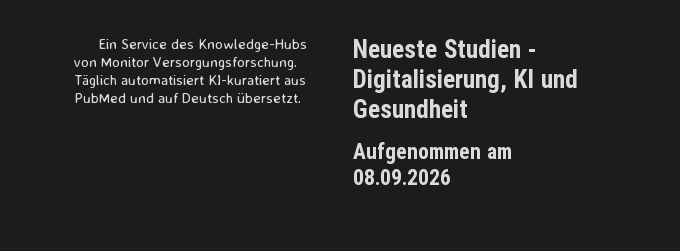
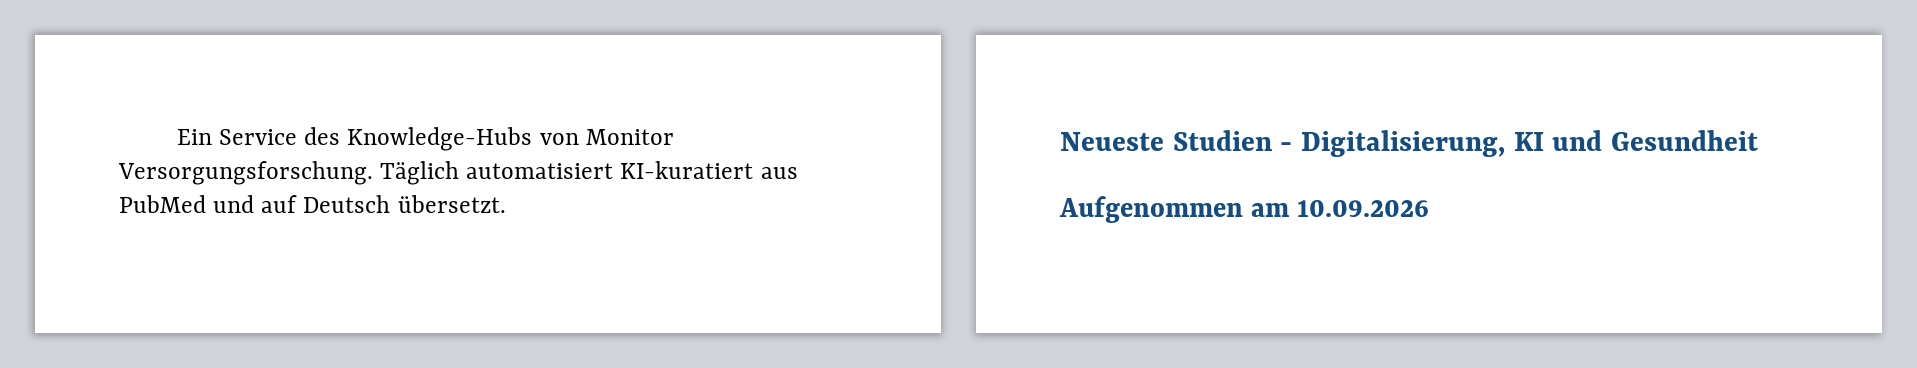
- Aufgenommen am 08.09.2026
+ Aufgenommen am 10.09.2026

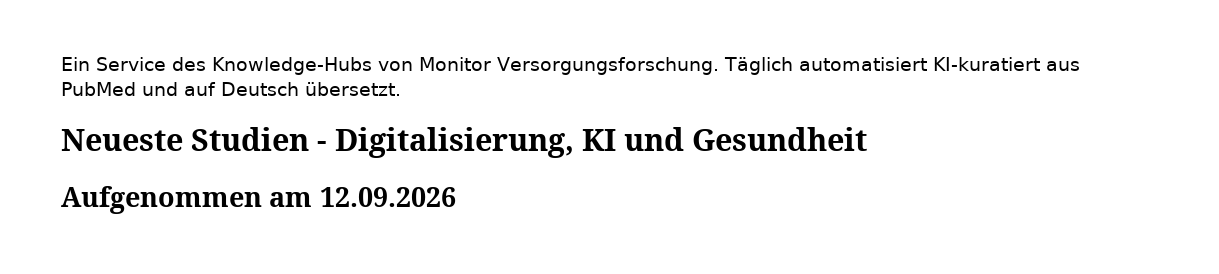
- Aufgenommen am 10.09.2026
+ Aufgenommen am 12.09.2026

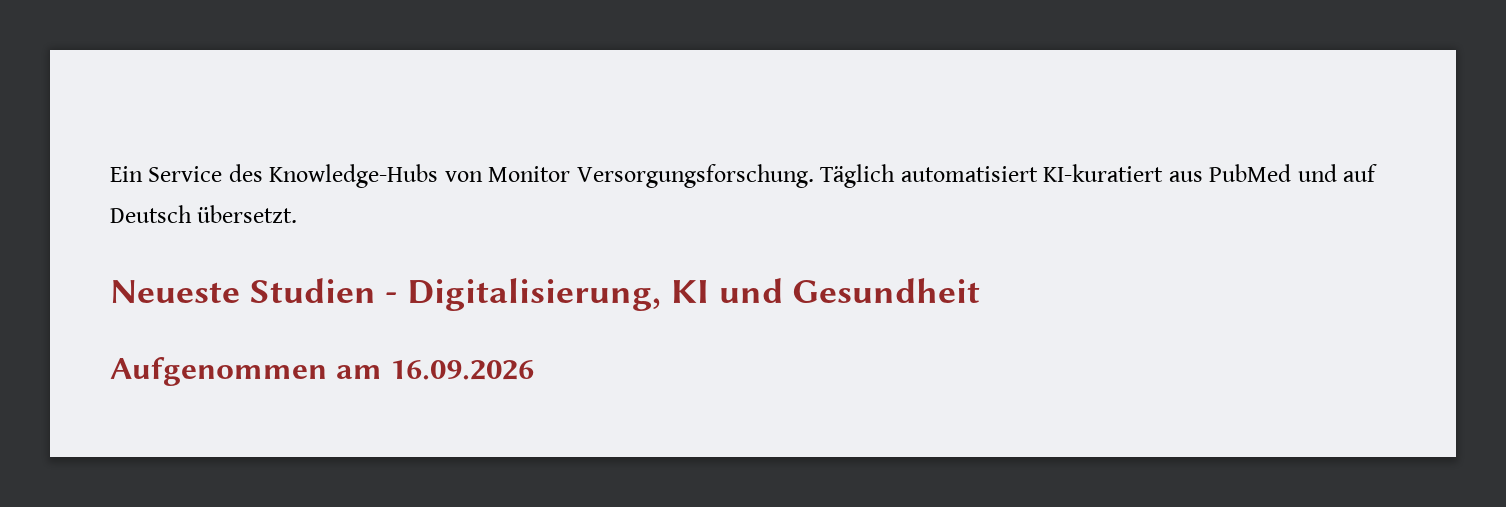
- Aufgenommen am 12.09.2026
+ Aufgenommen am 16.09.2026

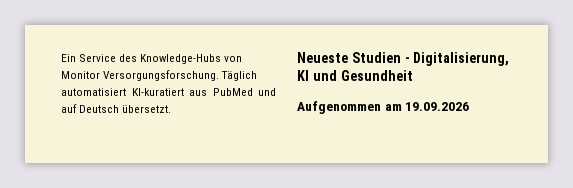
- Aufgenommen am 16.09.2026
+ Aufgenommen am 19.09.2026

